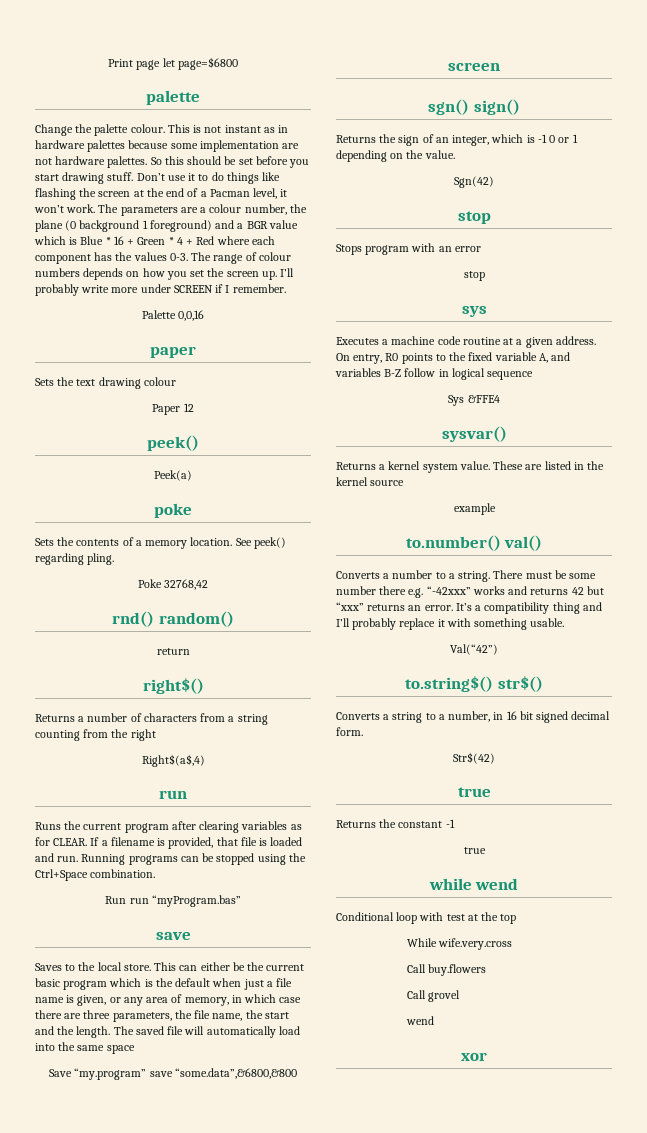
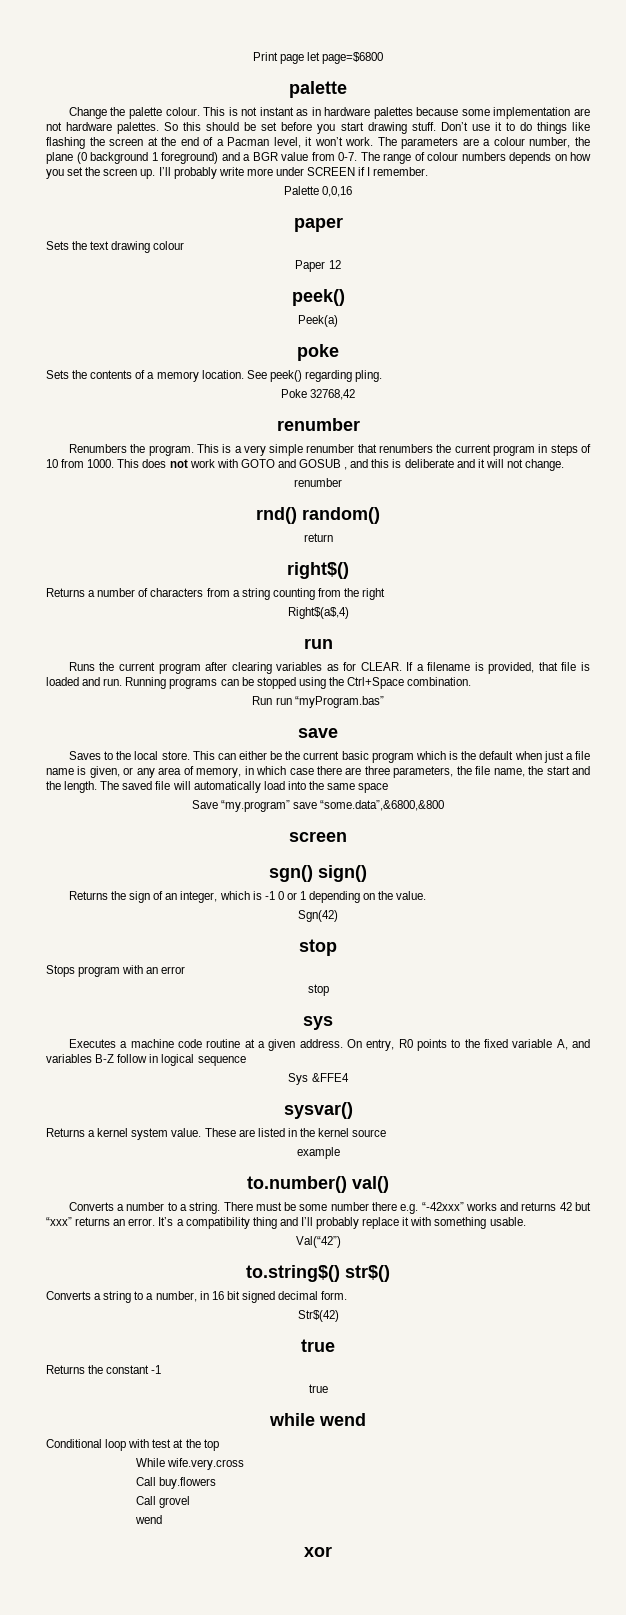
- The parameters are a colour number, the plane (0 background 1 foreground) and a BGR value which is Blue * 16 + Green * 4 + Red where each component has the values 0-3.
+ The parameters are a colour number, the plane (0 background 1 foreground) and a BGR value from 0-7.
  Poke 32768,42
+ renumber
+ Renumbers the program. This is a very simple renumber that renumbers the current program in steps of 10 from 1000. This does not work with GOTO and GOSUB , and this is deliberate and it will not change.
+ renumber

